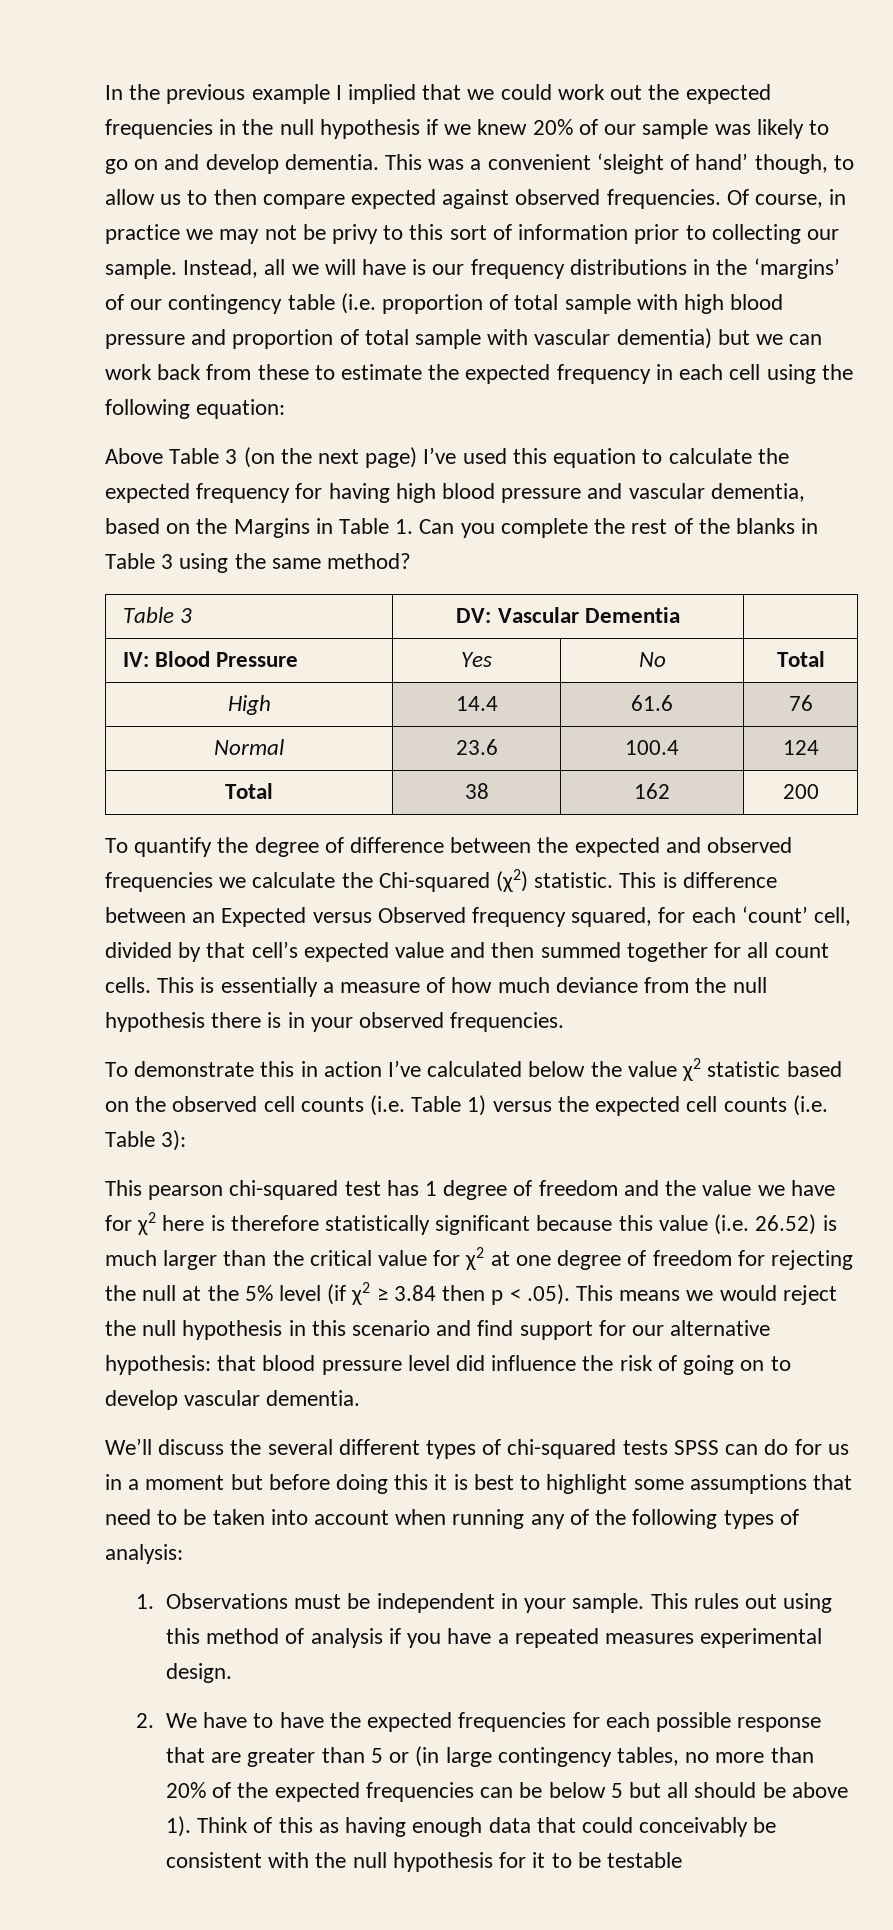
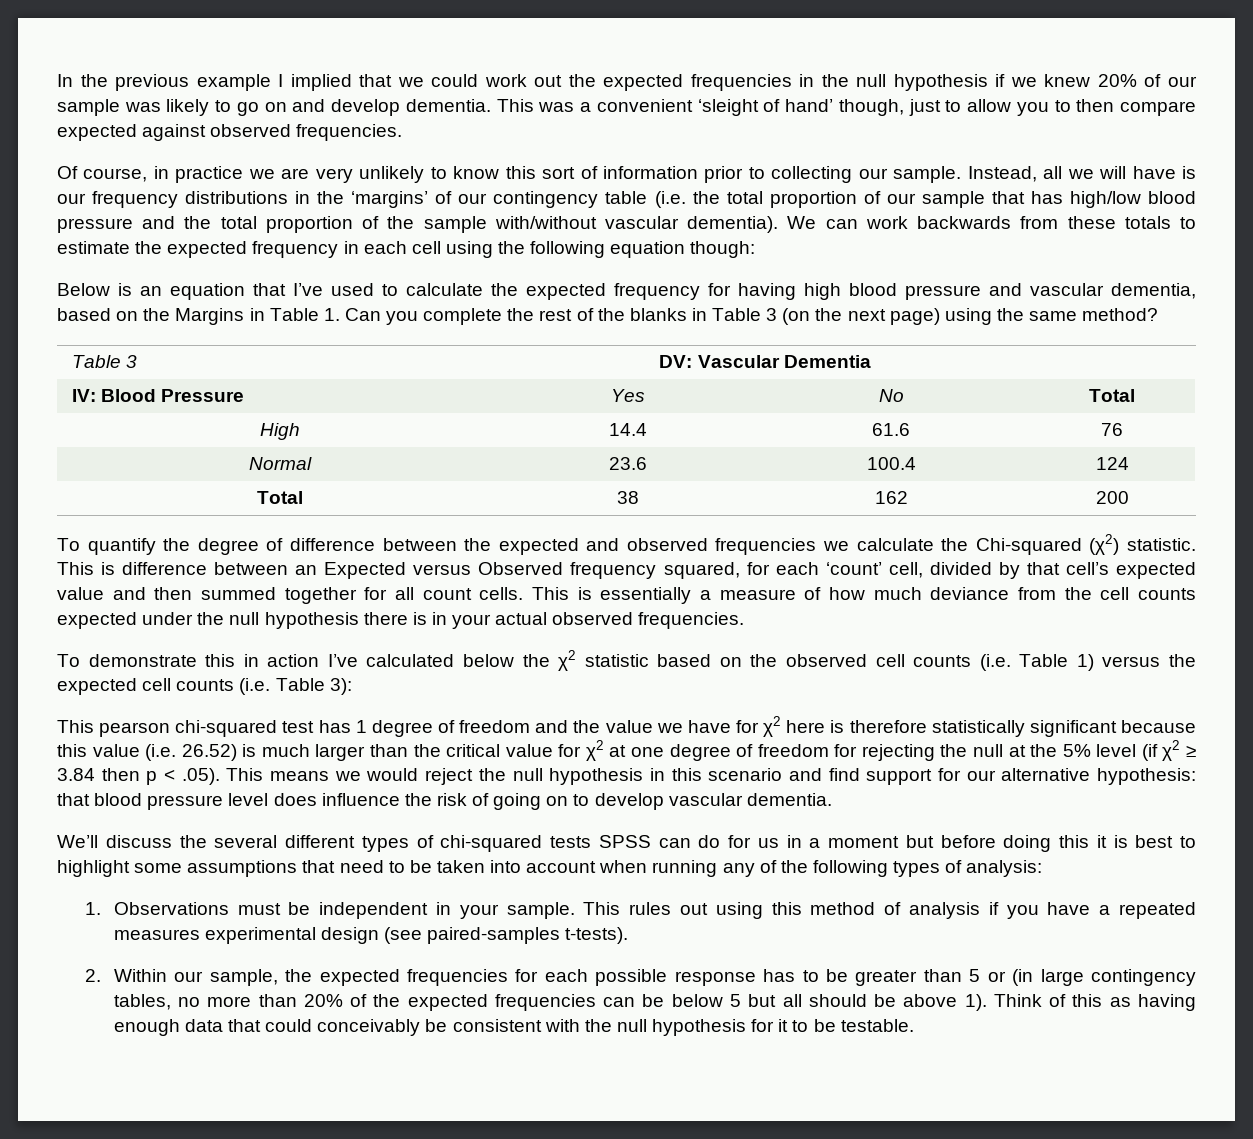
- This was a convenient ‘sleight of hand’ though, to allow us to then compare expected against observed frequencies. Of course, in practice we may not be privy to this sort of information prior to collecting our sample.
+ This was a convenient ‘sleight of hand’ though, just to allow you to then compare expected against observed frequencies.
+ Of course, in practice we are very unlikely to know this sort of information prior to collecting our sample.
- Instead, all we will have is our frequency distributions in the ‘margins’ of our contingency table (i.e. proportion of total sample with high blood pressure and proportion of total sample with vascular dementia) but we can work back from these to estimate the expected frequency in each cell using the following equation:
- Above Table 3 (on the next page) I’ve used this equation to calculate the expected frequency for having high blood pressure and vascular dementia, based on the Margins in Table 1. Can you complete the rest of the blanks in Table 3 using the same method?
+ Instead, all we will have is our frequency distributions in the ‘margins’ of our contingency table (i.e. the total proportion of our sample that has high/low blood pressure and the total proportion of the sample with/without vascular dementia). We can work backwards from these totals to estimate the expected frequency in each cell using the following equation though:
+ Below is an equation that I’ve used to calculate the expected frequency for having high blood pressure and vascular dementia, based on the Margins in Table 1. Can you complete the rest of the blanks in Table 3 (on the next page) using the same method?
- This is essentially a measure of how much deviance from the null hypothesis there is in your observed frequencies.
+ This is essentially a measure of how much deviance from the cell counts expected under the null hypothesis there is in your actual observed frequencies.
- To demonstrate this in action I’ve calculated below the value χ2 statistic based on the observed cell counts (i.e. Table 1) versus the expected cell counts (i.e. Table 3):
+ To demonstrate this in action I’ve calculated below the χ2 statistic based on the observed cell counts (i.e. Table 1) versus the expected cell counts (i.e. Table 3):
- that blood pressure level did influence the risk of going on to develop vascular dementia.
+ that blood pressure level does influence the risk of going on to develop vascular dementia.
- This rules out using this method of analysis if you have a repeated measures experimental design.
- 2. We have to have the expected frequencies for each possible response that are greater than 5 or (in large contingency tables, no more than 20% of the expected frequencies can be below 5 but all should be above 1).
+ This rules out using this method of analysis if you have a repeated measures experimental design (see paired-samples t-tests).
+ 2. Within our sample, the expected frequencies for each possible response has to be greater than 5 or (in large contingency tables, no more than 20% of the expected frequencies can be below 5 but all should be above 1).
- Think of this as having enough data that could conceivably be consistent with the null hypothesis for it to be testable
+ Think of this as having enough data that could conceivably be consistent with the null hypothesis for it to be testable.

